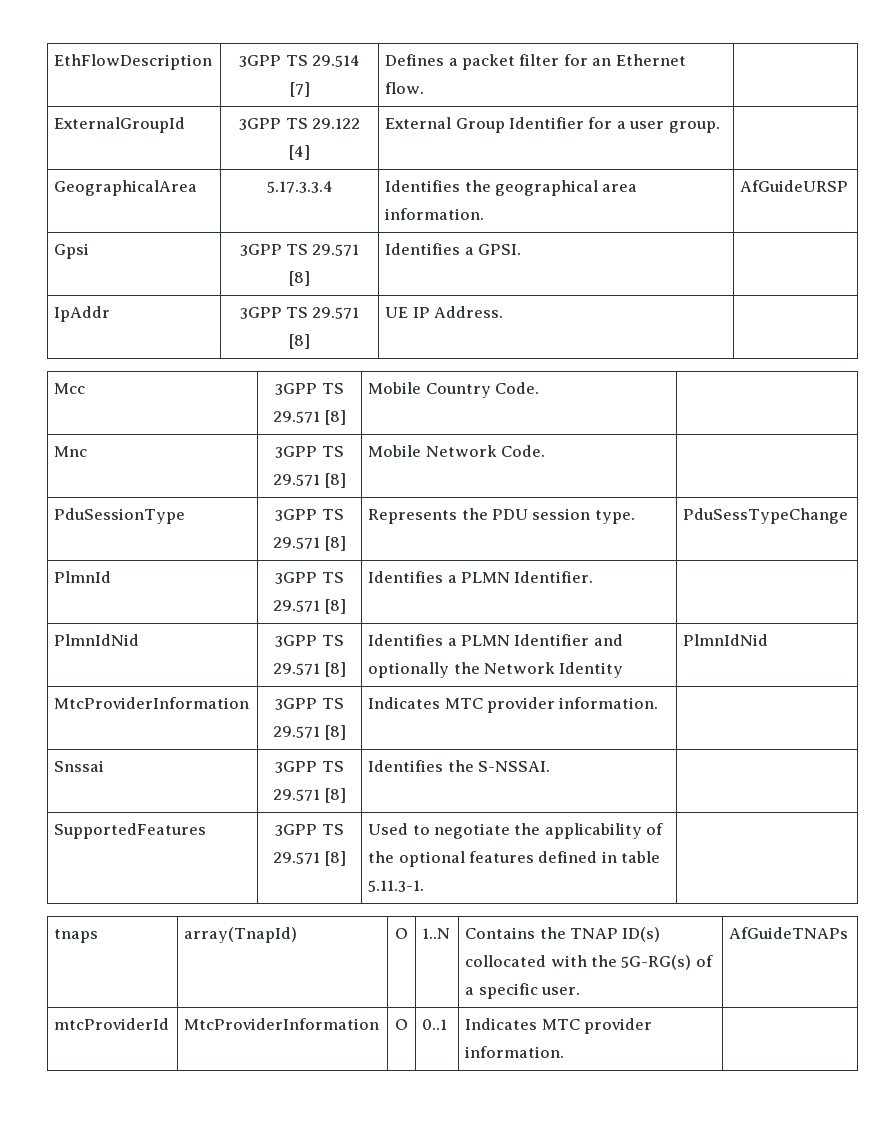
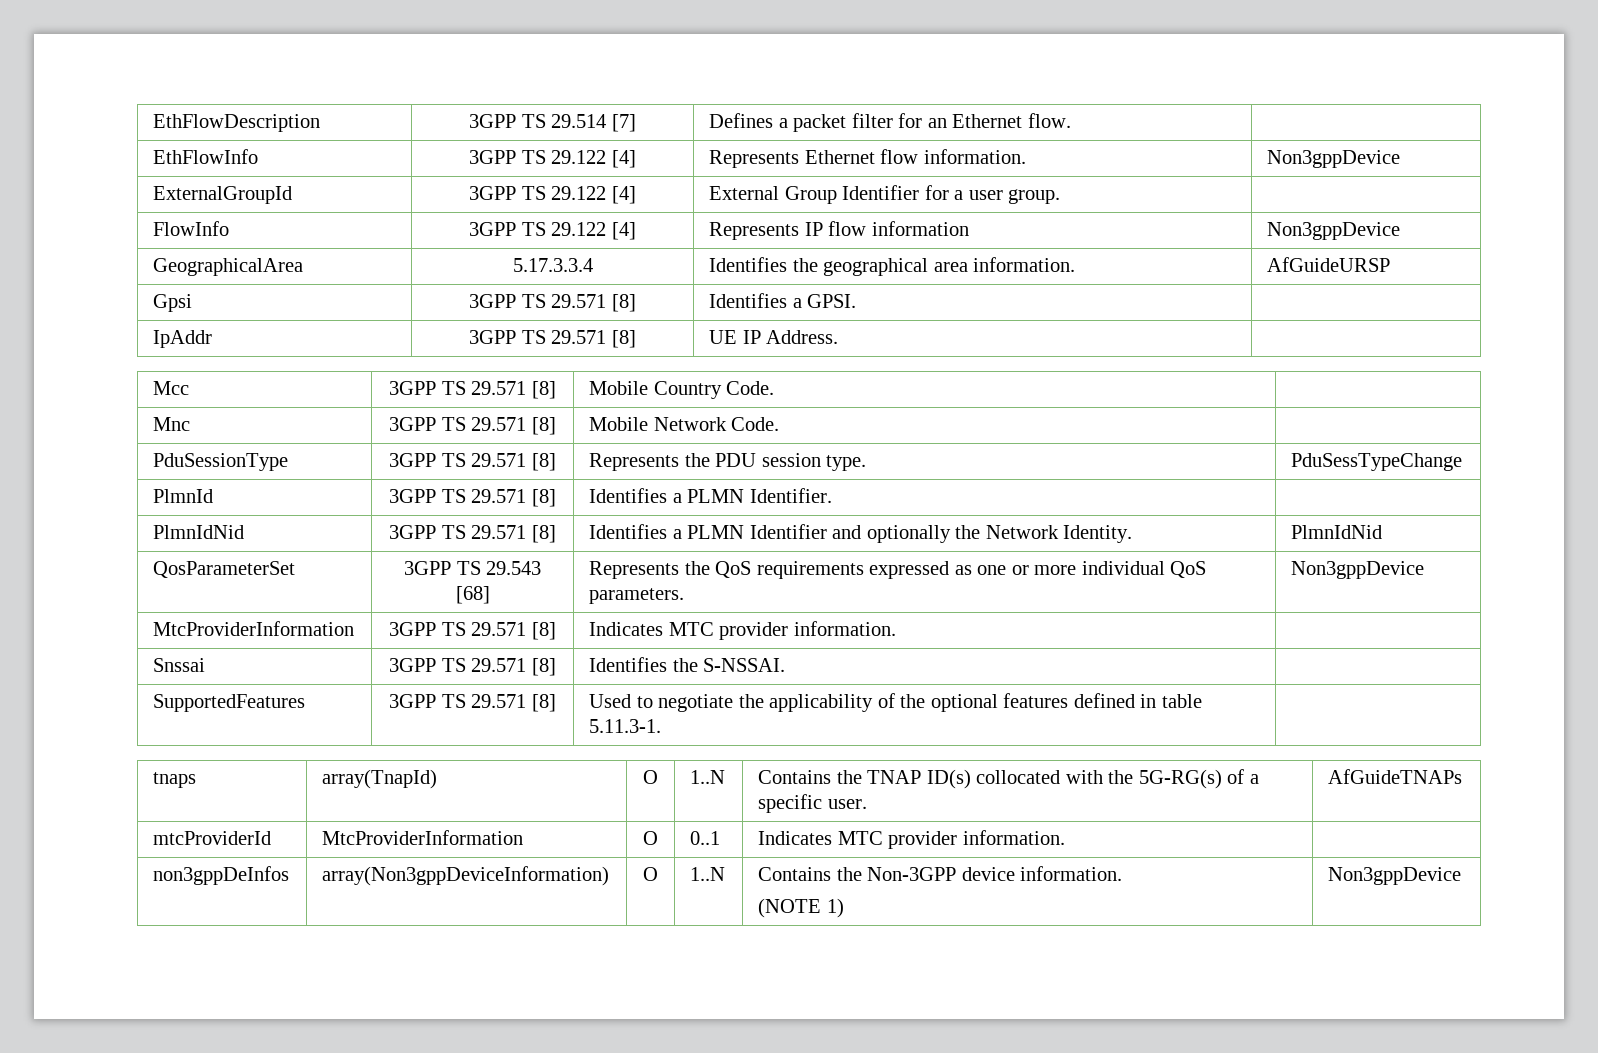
+ EthFlowInfo | 3GPP TS 29.122 [4] | Represents Ethernet flow information. | Non3gppDevice
+ FlowInfo | 3GPP TS 29.122 [4] | Represents IP flow information | Non3gppDevice
- PlmnIdNid | 3GPP TS 29.571 [8] | Identifies a PLMN Identifier and optionally the Network Identity | PlmnIdNid
+ PlmnIdNid | 3GPP TS 29.571 [8] | Identifies a PLMN Identifier and optionally the Network Identity. | PlmnIdNid
+ QosParameterSet | 3GPP TS 29.543 [68] | Represents the QoS requirements expressed as one or more individual QoS parameters. | Non3gppDevice
+ non3gppDeInfos | array(Non3gppDeviceInformation) | O | 1..N | Contains the Non-3GPP device information.
+ (NOTE 1) | Non3gppDevice

